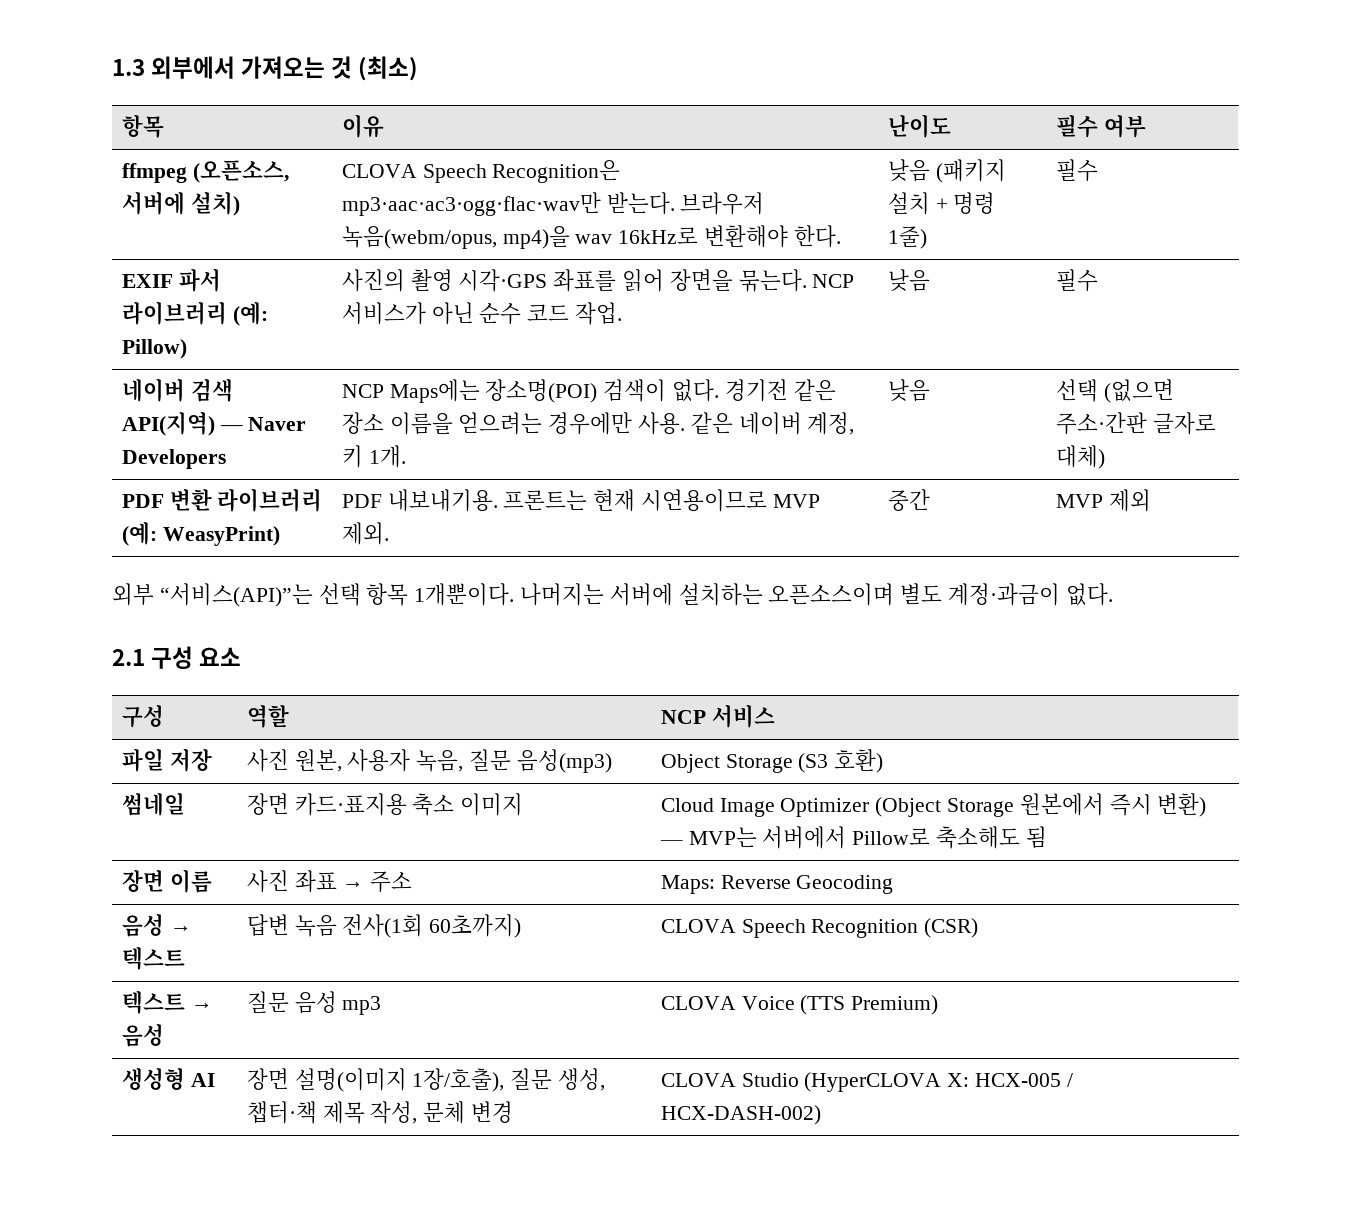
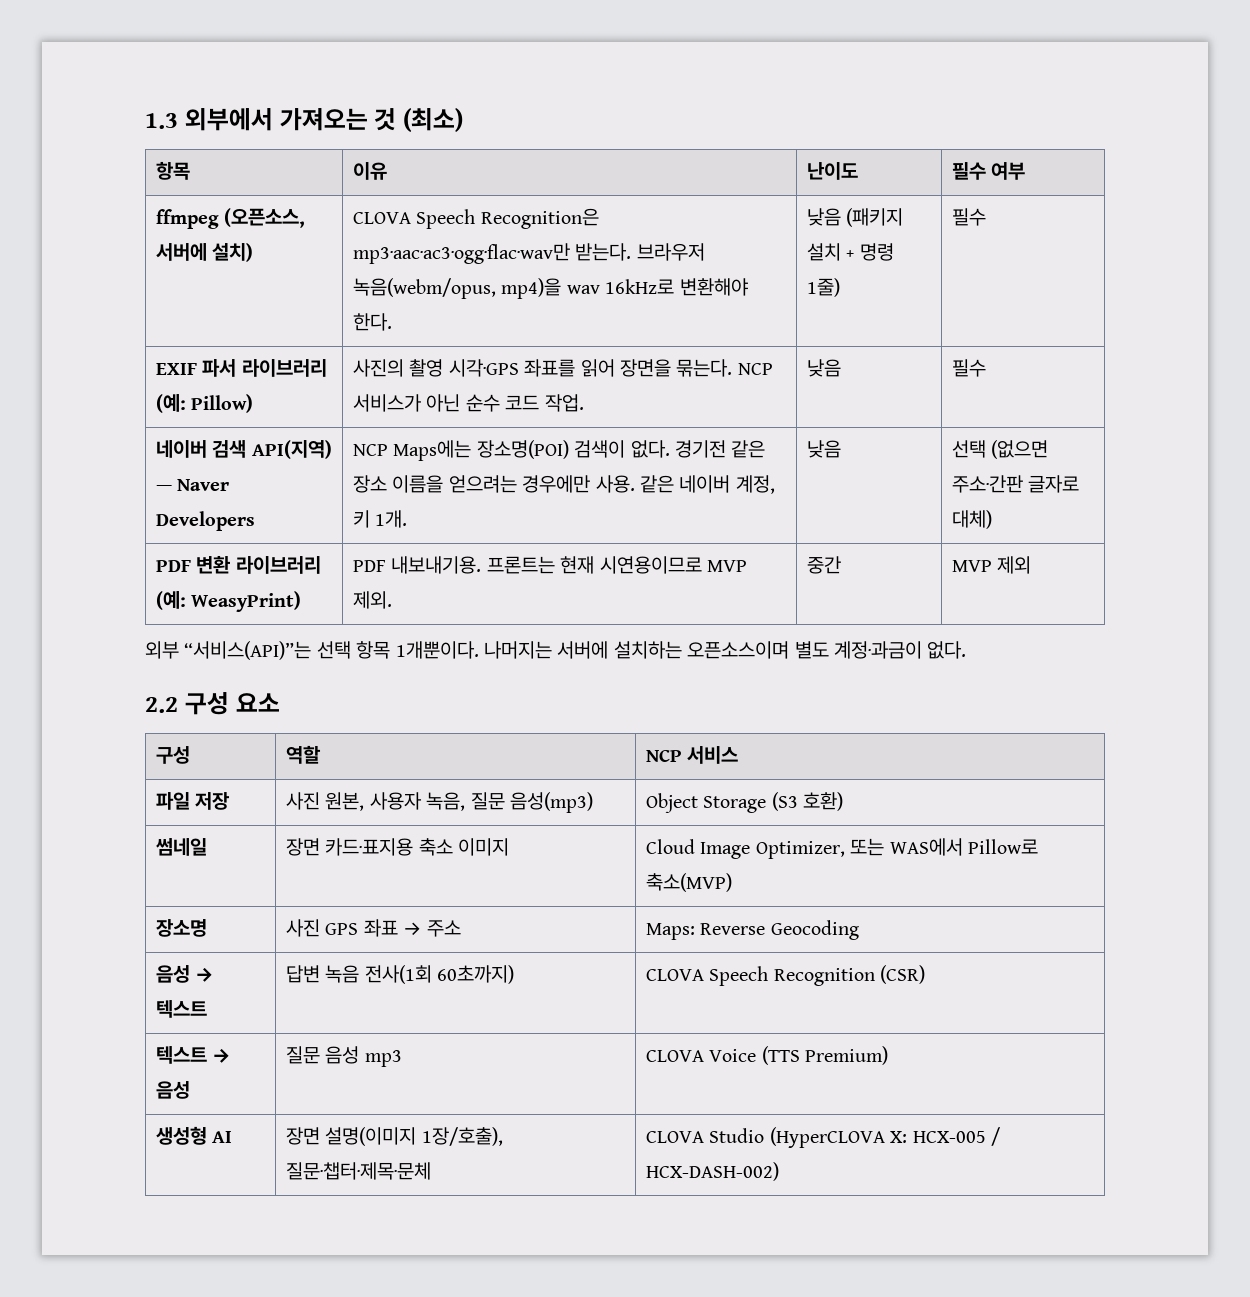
- 2.1 구성 요소
+ 2.2 구성 요소
- 썸네일 | 장면 카드·표지용 축소 이미지 | Cloud Image Optimizer (Object Storage 원본에서 즉시 변환) — MVP는 서버에서 Pillow로 축소해도 됨
- 장면 이름 | 사진 좌표 → 주소 | Maps: Reverse Geocoding
+ 썸네일 | 장면 카드·표지용 축소 이미지 | Cloud Image Optimizer, 또는 WAS에서 Pillow로 축소(MVP)
+ 장소명 | 사진 GPS 좌표 → 주소 | Maps: Reverse Geocoding
- 생성형 AI | 장면 설명(이미지 1장/호출), 질문 생성, 챕터·책 제목 작성, 문체 변경 | CLOVA Studio (HyperCLOVA X: HCX-005 / HCX-DASH-002)
+ 생성형 AI | 장면 설명(이미지 1장/호출), 질문·챕터·제목·문체 | CLOVA Studio (HyperCLOVA X: HCX-005 / HCX-DASH-002)

